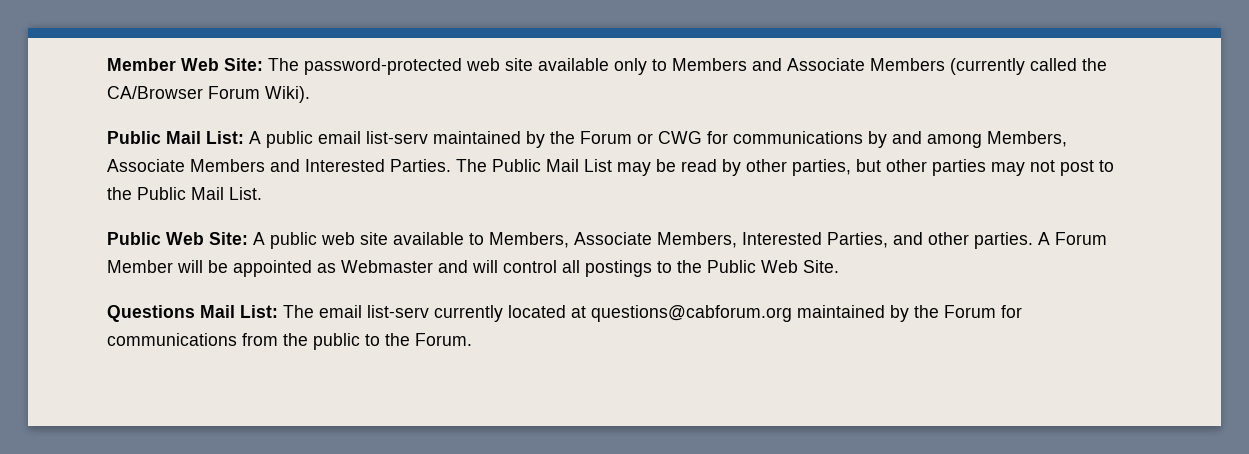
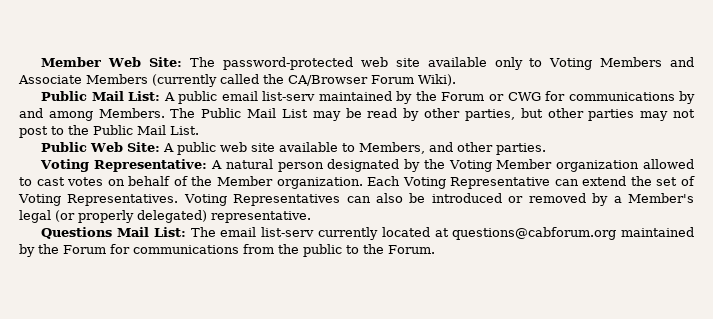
- Member Web Site: The password-protected web site available only to Members and Associate Members (currently called the CA/Browser Forum Wiki).
+ Member Web Site: The password-protected web site available only to Voting Members and Associate Members (currently called the CA/Browser Forum Wiki).
- Public Mail List: A public email list-serv maintained by the Forum or CWG for communications by and among Members, Associate Members and Interested Parties.
+ Public Mail List: A public email list-serv maintained by the Forum or CWG for communications by and among Members.
- Public Web Site: A public web site available to Members, Associate Members, Interested Parties, and other parties. A Forum Member will be appointed as Webmaster and will control all postings to the Public Web Site.
+ Public Web Site: A public web site available to Members, and other parties.
+ Voting Representative: A natural person designated by the Voting Member organization allowed to cast votes on behalf of the Member organization. Each Voting Representative can extend the set of Voting Representatives. Voting Representatives can also be introduced or removed by a Member's legal (or properly delegated) representative.

